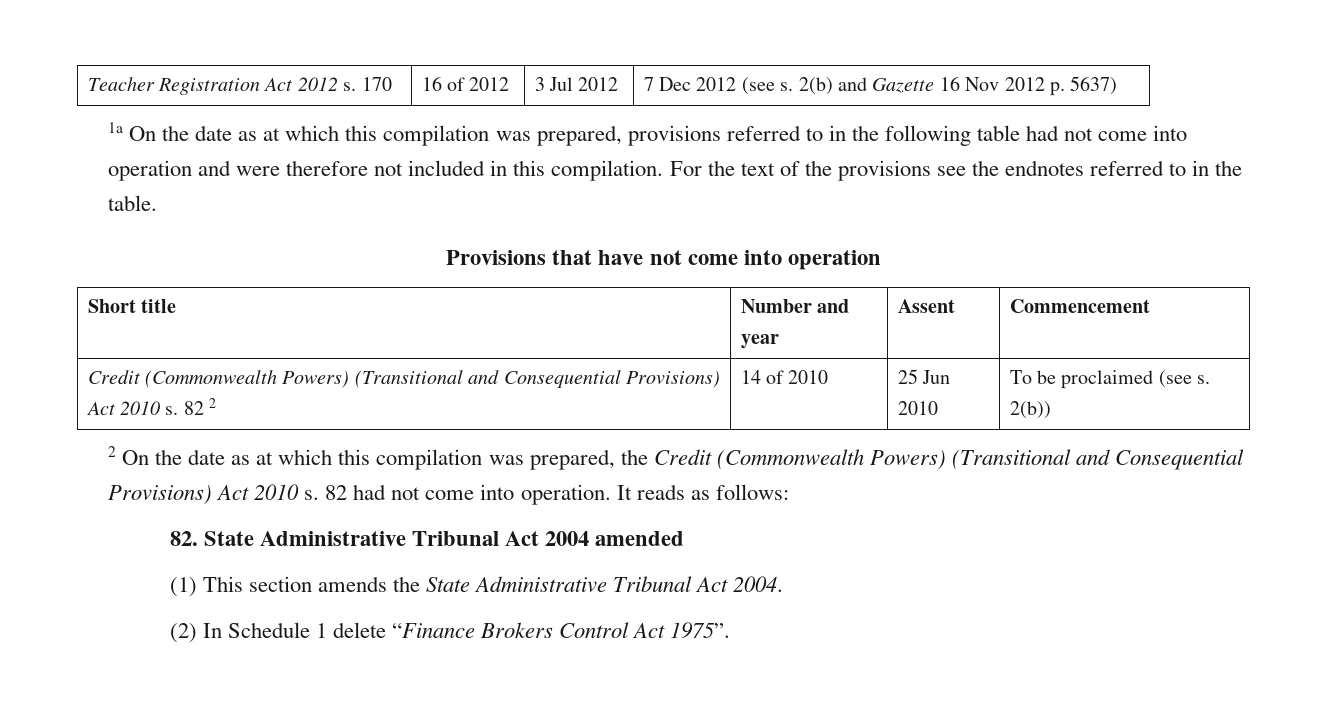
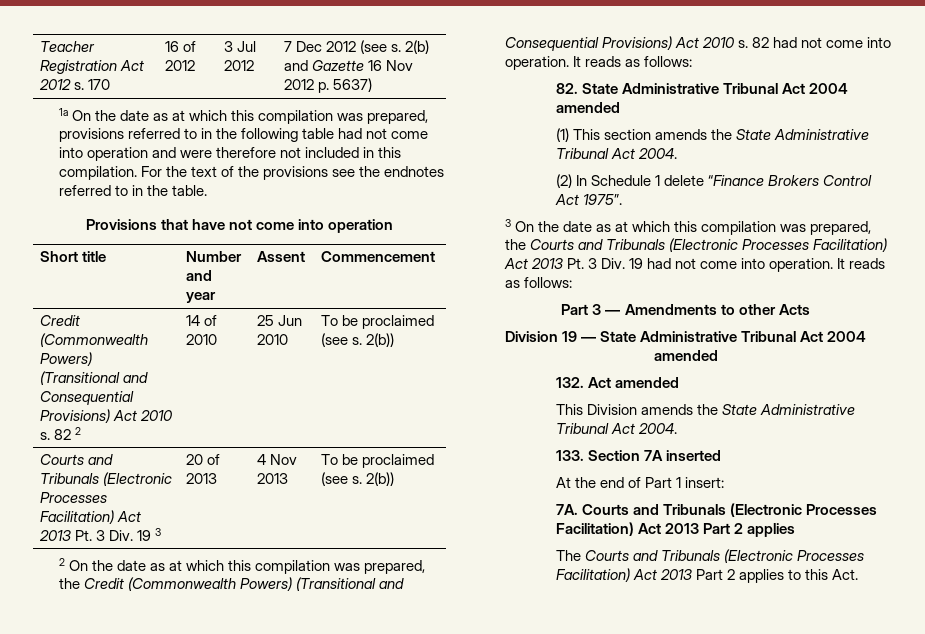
+ Courts and Tribunals (Electronic Processes Facilitation) Act 2013 Pt. 3 Div. 19 3 | 20 of 2013 | 4 Nov 2013 | To be proclaimed (see s. 2(b))
+ 3 On the date as at which this compilation was prepared, the Courts and Tribunals (Electronic Processes Facilitation) Act 2013 Pt. 3 Div. 19 had not come into operation. It reads as follows:
+ Part 3 — Amendments to other Acts
+ Division 19 — State Administrative Tribunal Act 2004 amended
+ 132. Act amended
+ This Division amends the State Administrative Tribunal Act 2004.
+ 133. Section 7A inserted
+ At the end of Part 1 insert:
+ 7A. Courts and Tribunals (Electronic Processes Facilitation) Act 2013 Part 2 applies
+ The Courts and Tribunals (Electronic Processes Facilitation) Act 2013 Part 2 applies to this Act.

